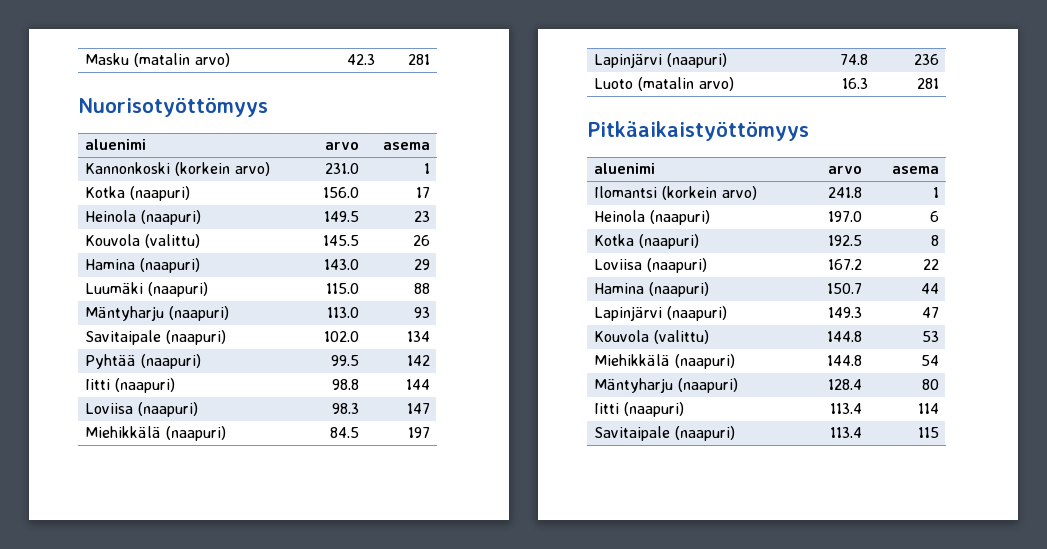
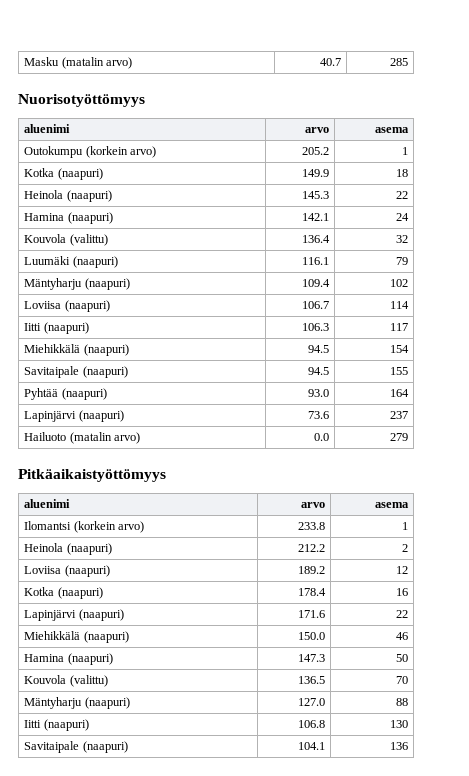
- Masku (matalin arvo) | 42.3 | 281
+ Masku (matalin arvo) | 40.7 | 285
- Kannonkoski (korkein arvo) | 231.0 | 1
+ Outokumpu (korkein arvo) | 205.2 | 1
- Kotka (naapuri) | 156.0 | 17
- Heinola (naapuri) | 149.5 | 23
- Kouvola (valittu) | 145.5 | 26
- Hamina (naapuri) | 143.0 | 29
+ Kotka (naapuri) | 149.9 | 18
+ Heinola (naapuri) | 145.3 | 22
+ Hamina (naapuri) | 142.1 | 24
+ Kouvola (valittu) | 136.4 | 32
- Luumäki (naapuri) | 115.0 | 88
- Mäntyharju (naapuri) | 113.0 | 93
- Savitaipale (naapuri) | 102.0 | 134
+ Luumäki (naapuri) | 116.1 | 79
+ Mäntyharju (naapuri) | 109.4 | 102
+ Loviisa (naapuri) | 106.7 | 114
+ Iitti (naapuri) | 106.3 | 117
+ Miehikkälä (naapuri) | 94.5 | 154
+ Savitaipale (naapuri) | 94.5 | 155
- Pyhtää (naapuri) | 99.5 | 142
- Iitti (naapuri) | 98.8 | 144
- Loviisa (naapuri) | 98.3 | 147
- Miehikkälä (naapuri) | 84.5 | 197
- Lapinjärvi (naapuri) | 74.8 | 236
- Luoto (matalin arvo) | 16.3 | 281
+ Pyhtää (naapuri) | 93.0 | 164
+ Lapinjärvi (naapuri) | 73.6 | 237
+ Hailuoto (matalin arvo) | 0.0 | 279
- Ilomantsi (korkein arvo) | 241.8 | 1
+ Ilomantsi (korkein arvo) | 233.8 | 1
- Heinola (naapuri) | 197.0 | 6
- Kotka (naapuri) | 192.5 | 8
- Loviisa (naapuri) | 167.2 | 22
- Hamina (naapuri) | 150.7 | 44
- Lapinjärvi (naapuri) | 149.3 | 47
- Kouvola (valittu) | 144.8 | 53
- Miehikkälä (naapuri) | 144.8 | 54
- Mäntyharju (naapuri) | 128.4 | 80
- Iitti (naapuri) | 113.4 | 114
- Savitaipale (naapuri) | 113.4 | 115
+ Heinola (naapuri) | 212.2 | 2
+ Loviisa (naapuri) | 189.2 | 12
+ Kotka (naapuri) | 178.4 | 16
+ Lapinjärvi (naapuri) | 171.6 | 22
+ Miehikkälä (naapuri) | 150.0 | 46
+ Hamina (naapuri) | 147.3 | 50
+ Kouvola (valittu) | 136.5 | 70
+ Mäntyharju (naapuri) | 127.0 | 88
+ Iitti (naapuri) | 106.8 | 130
+ Savitaipale (naapuri) | 104.1 | 136

